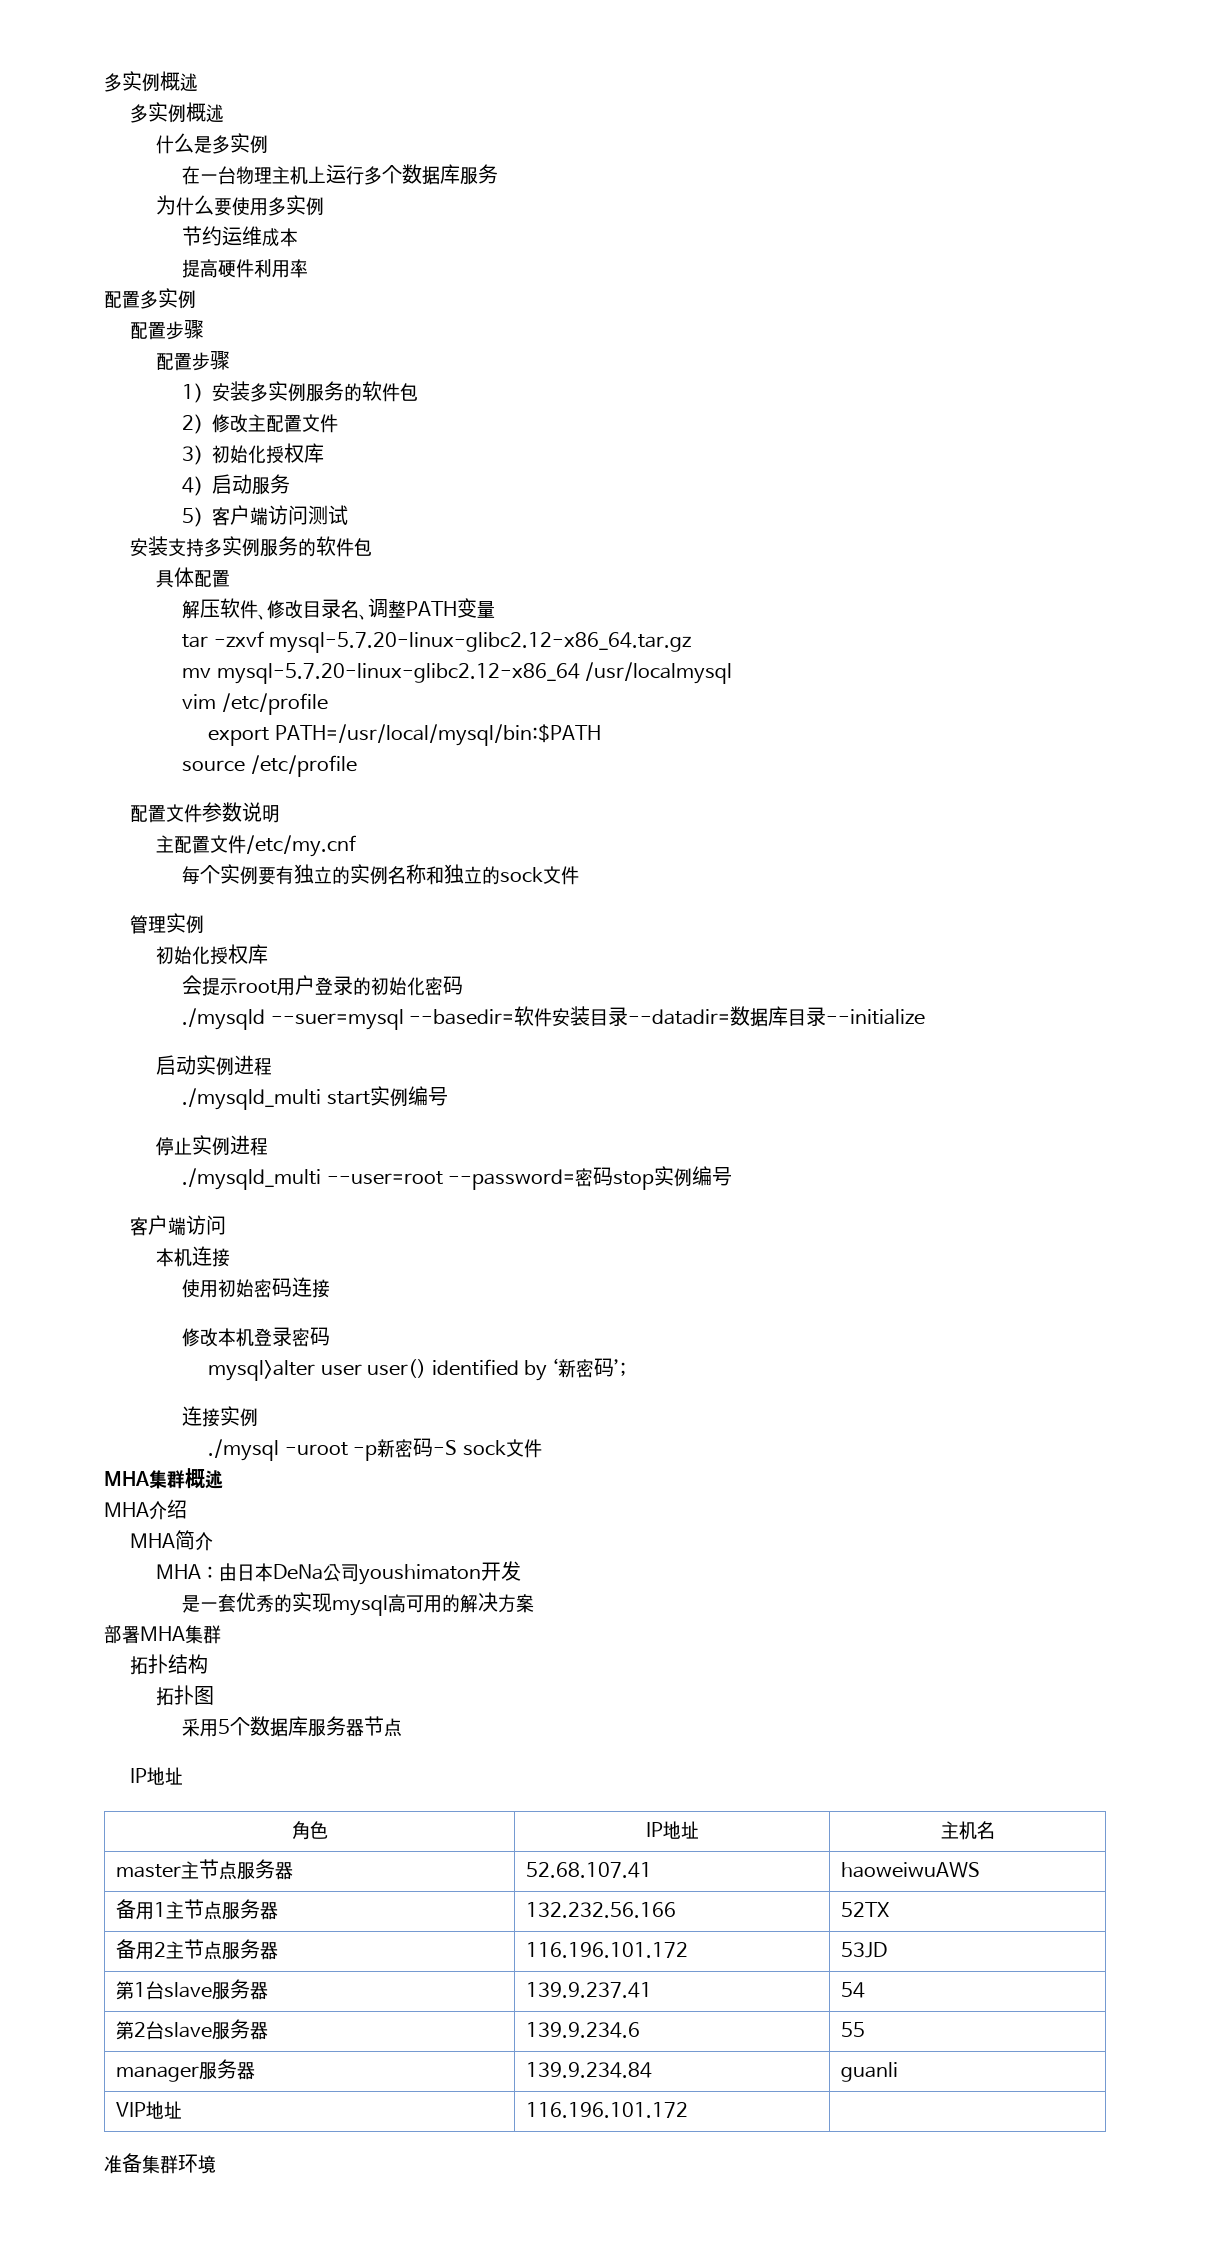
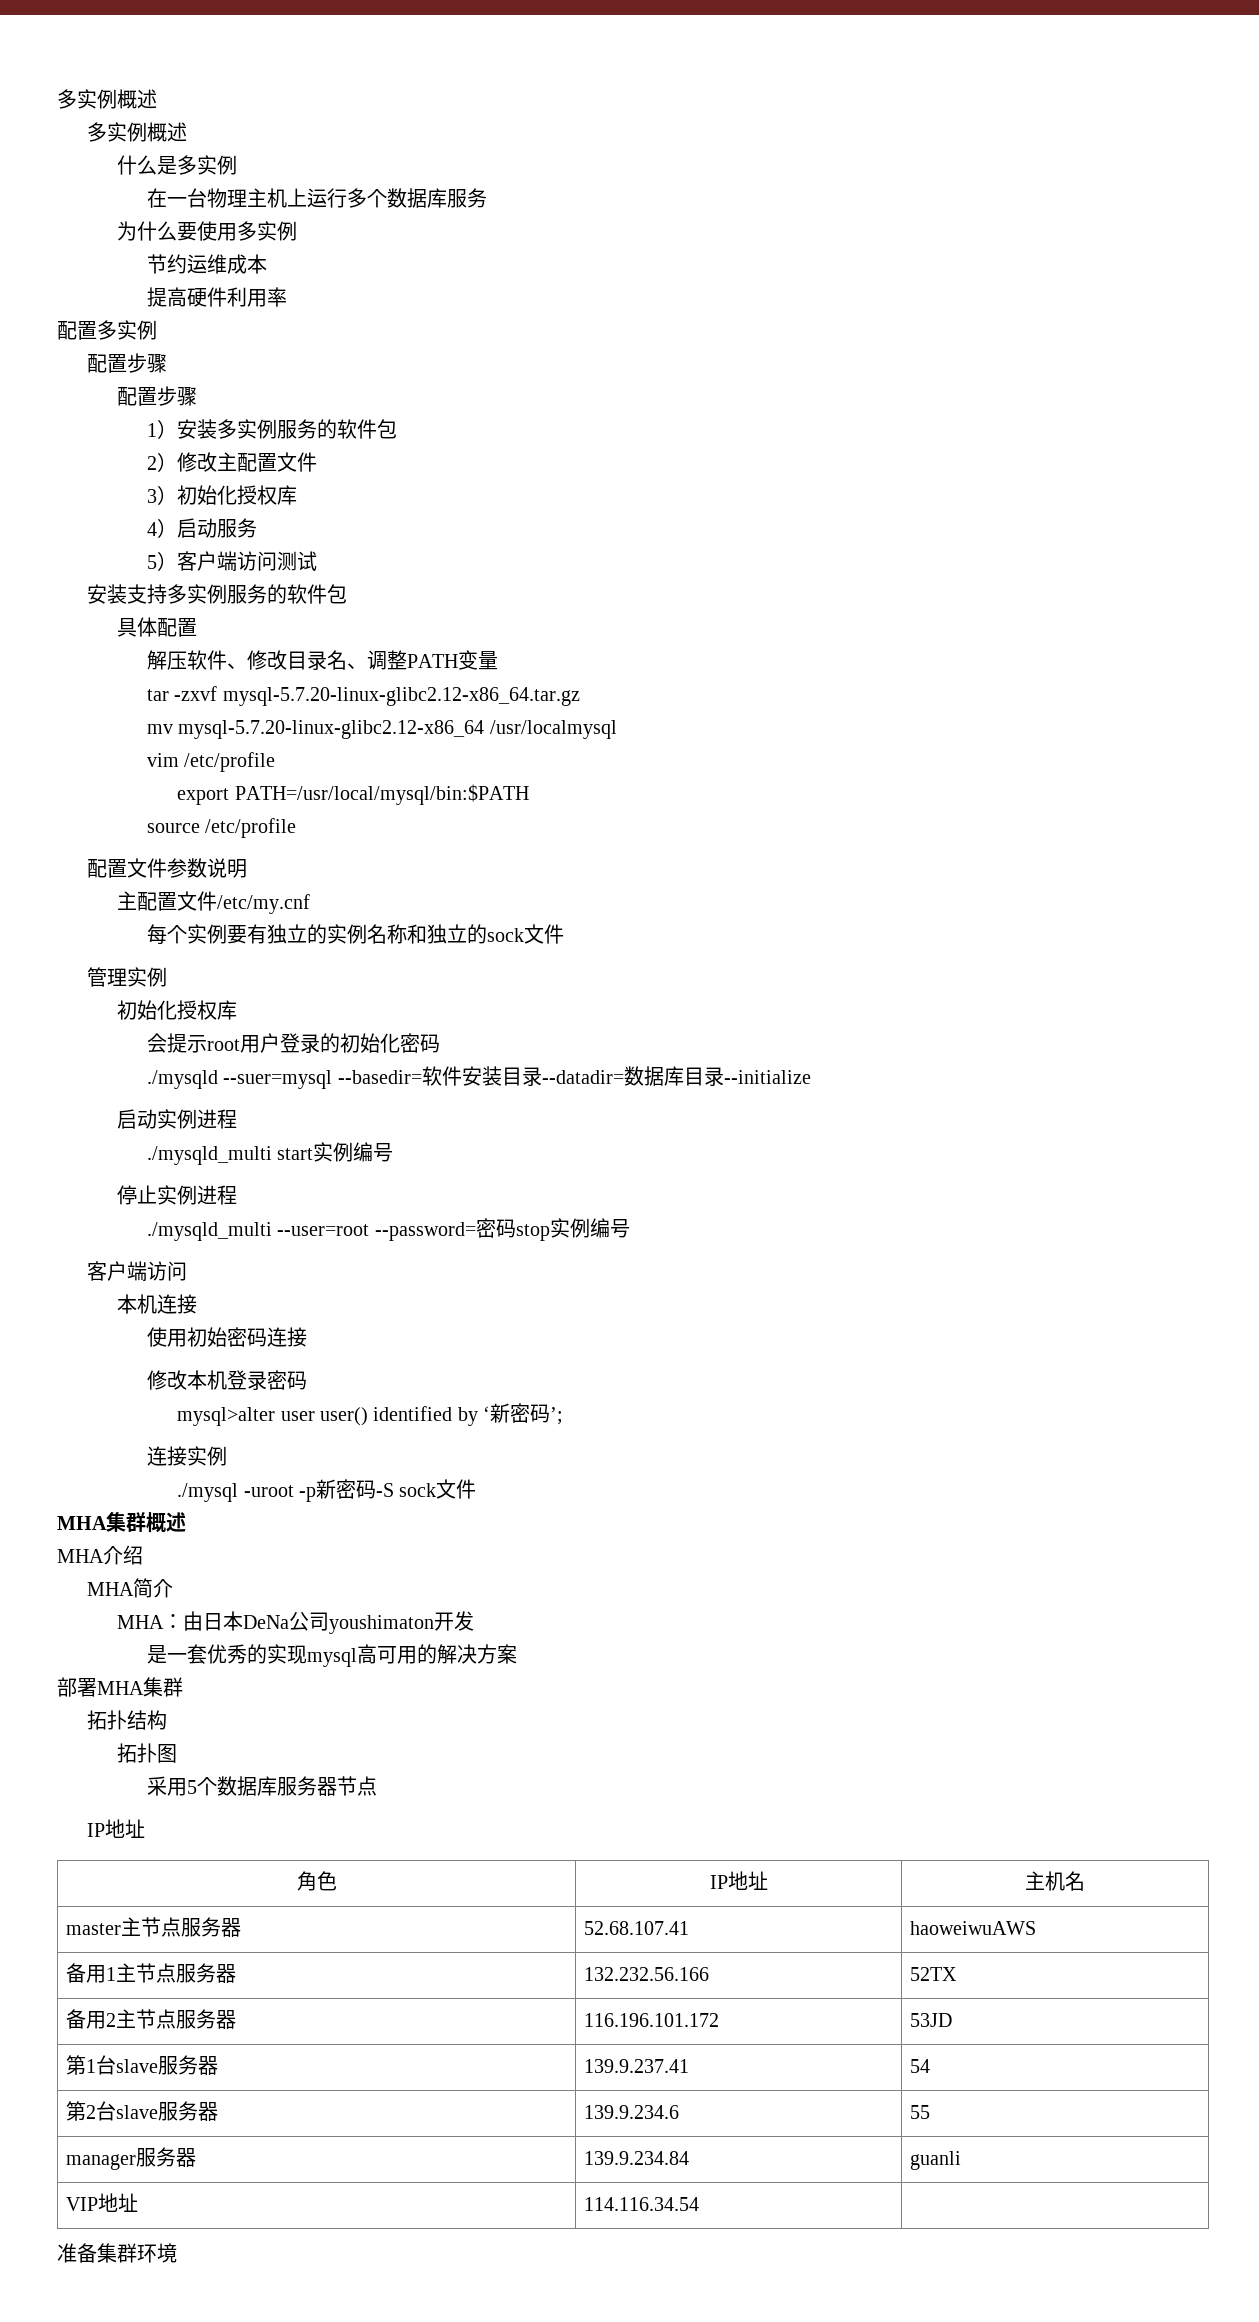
- VIP地址 | 116.196.101.172 |
+ VIP地址 | 114.116.34.54 |

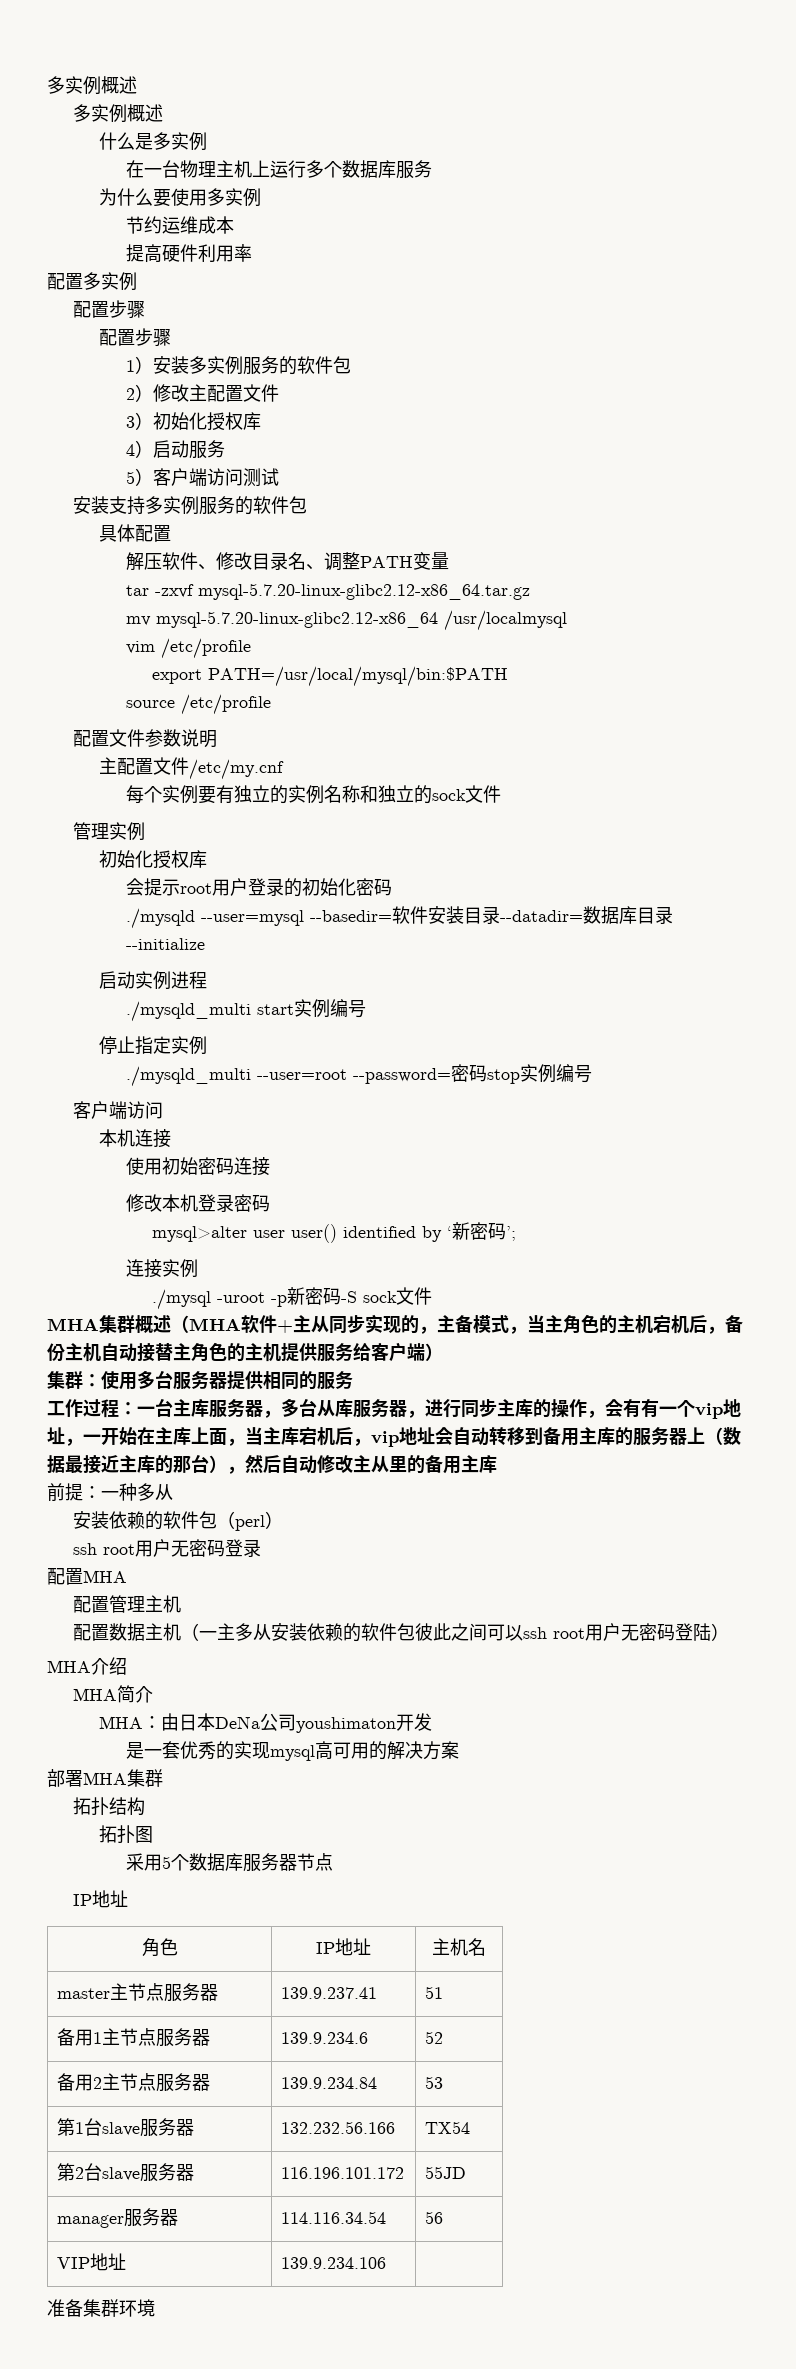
- ./mysqld --suer=mysql --basedir=软件安装目录--datadir=数据库目录--initialize
+ ./mysqld --user=mysql --basedir=软件安装目录--datadir=数据库目录--initialize
- 停止实例进程
+ 停止指定实例
- MHA集群概述
+ MHA集群概述（MHA软件+主从同步实现的，主备模式，当主角色的主机宕机后，备份主机自动接替主角色的主机提供服务给客户端）
+ 集群：使用多台服务器提供相同的服务
+ 工作过程：一台主库服务器，多台从库服务器，进行同步主库的操作，会有有一个vip地址，一开始在主库上面，当主库宕机后，vip地址会自动转移到备用主库的服务器上（数据最接近主库的那台），然后自动修改主从里的备用主库
+ 前提：一种多从
+ 安装依赖的软件包（perl）
+ ssh root用户无密码登录
+ 配置MHA
+ 配置管理主机
+ 配置数据主机（一主多从安装依赖的软件包彼此之间可以ssh root用户无密码登陆）
- master主节点服务器 | 52.68.107.41 | haoweiwuAWS
+ master主节点服务器 | 139.9.237.41 | 51
- 备用1主节点服务器 | 132.232.56.166 | 52TX
+ 备用1主节点服务器 | 139.9.234.6 | 52
- 备用2主节点服务器 | 116.196.101.172 | 53JD
+ 备用2主节点服务器 | 139.9.234.84 | 53
- 第1台slave服务器 | 139.9.237.41 | 54
+ 第1台slave服务器 | 132.232.56.166 | TX54
- 第2台slave服务器 | 139.9.234.6 | 55
+ 第2台slave服务器 | 116.196.101.172 | 55JD
- manager服务器 | 139.9.234.84 | guanli
+ manager服务器 | 114.116.34.54 | 56
- VIP地址 | 114.116.34.54 |
+ VIP地址 | 139.9.234.106 |

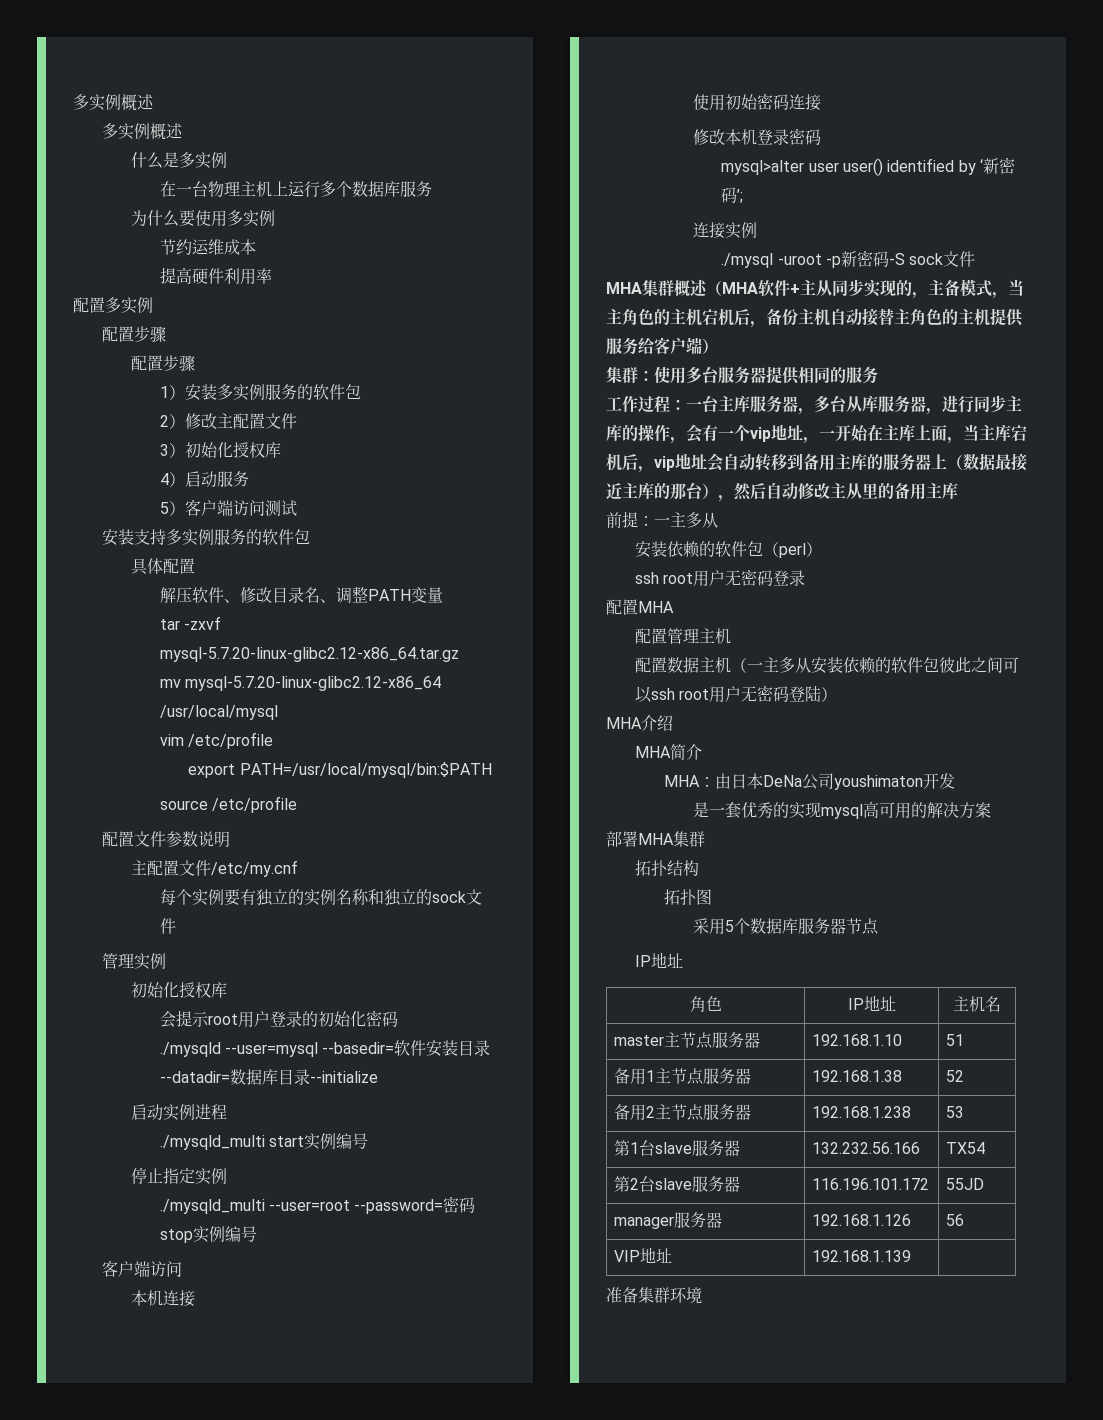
- mv mysql-5.7.20-linux-glibc2.12-x86_64 /usr/localmysql
+ mv mysql-5.7.20-linux-glibc2.12-x86_64 /usr/local/mysql
- 工作过程：一台主库服务器，多台从库服务器，进行同步主库的操作，会有有一个vip地址，一开始在主库上面，当主库宕机后，vip地址会自动转移到备用主库的服务器上（数据最接近主库的那台），然后自动修改主从里的备用主库
+ 工作过程：一台主库服务器，多台从库服务器，进行同步主库的操作，会有一个vip地址，一开始在主库上面，当主库宕机后，vip地址会自动转移到备用主库的服务器上（数据最接近主库的那台），然后自动修改主从里的备用主库
- 前提：一种多从
+ 前提：一主多从
- master主节点服务器 | 139.9.237.41 | 51
+ master主节点服务器 | 192.168.1.10 | 51
- 备用1主节点服务器 | 139.9.234.6 | 52
+ 备用1主节点服务器 | 192.168.1.38 | 52
- 备用2主节点服务器 | 139.9.234.84 | 53
+ 备用2主节点服务器 | 192.168.1.238 | 53
- manager服务器 | 114.116.34.54 | 56
+ manager服务器 | 192.168.1.126 | 56
- VIP地址 | 139.9.234.106 |
+ VIP地址 | 192.168.1.139 |

